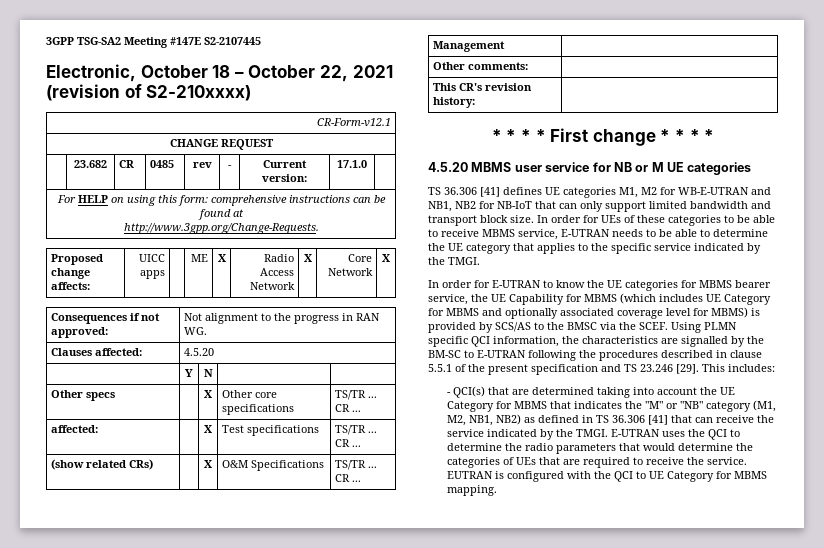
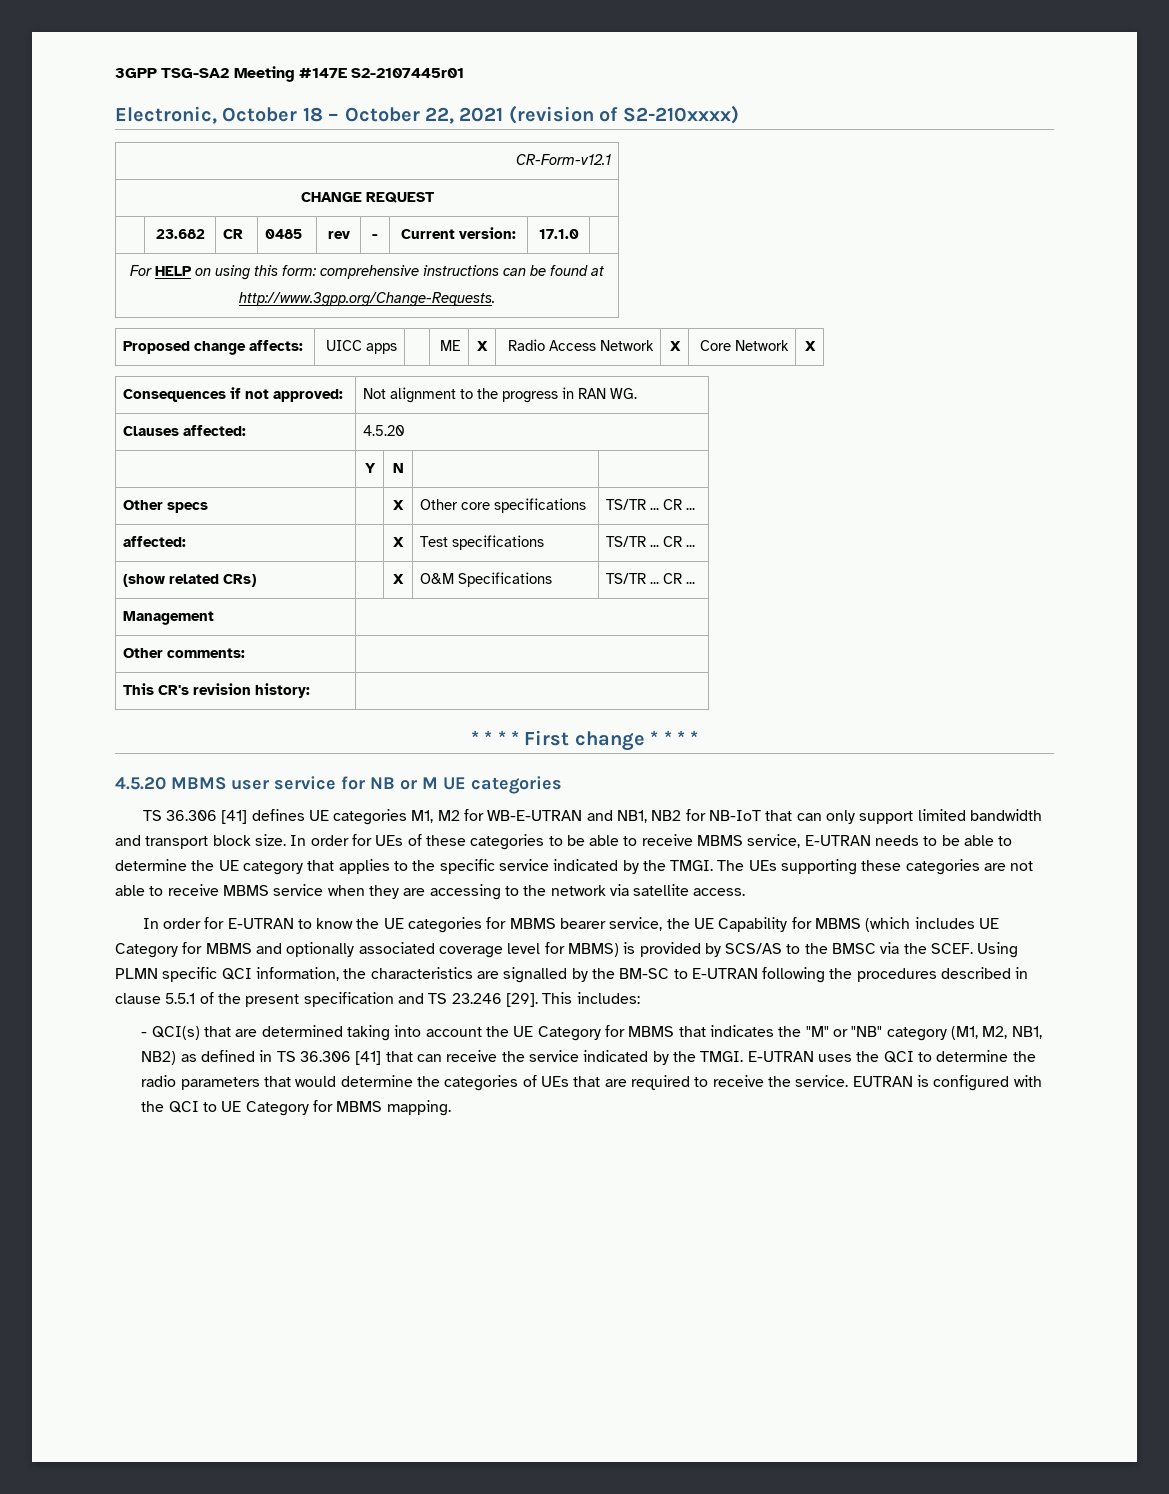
- 3GPP TSG-SA2 Meeting #147E S2-2107445
+ 3GPP TSG-SA2 Meeting #147E S2-2107445r01
+ The UEs supporting these categories are not able to receive MBMS service when they are accessing to the network via satellite access.

